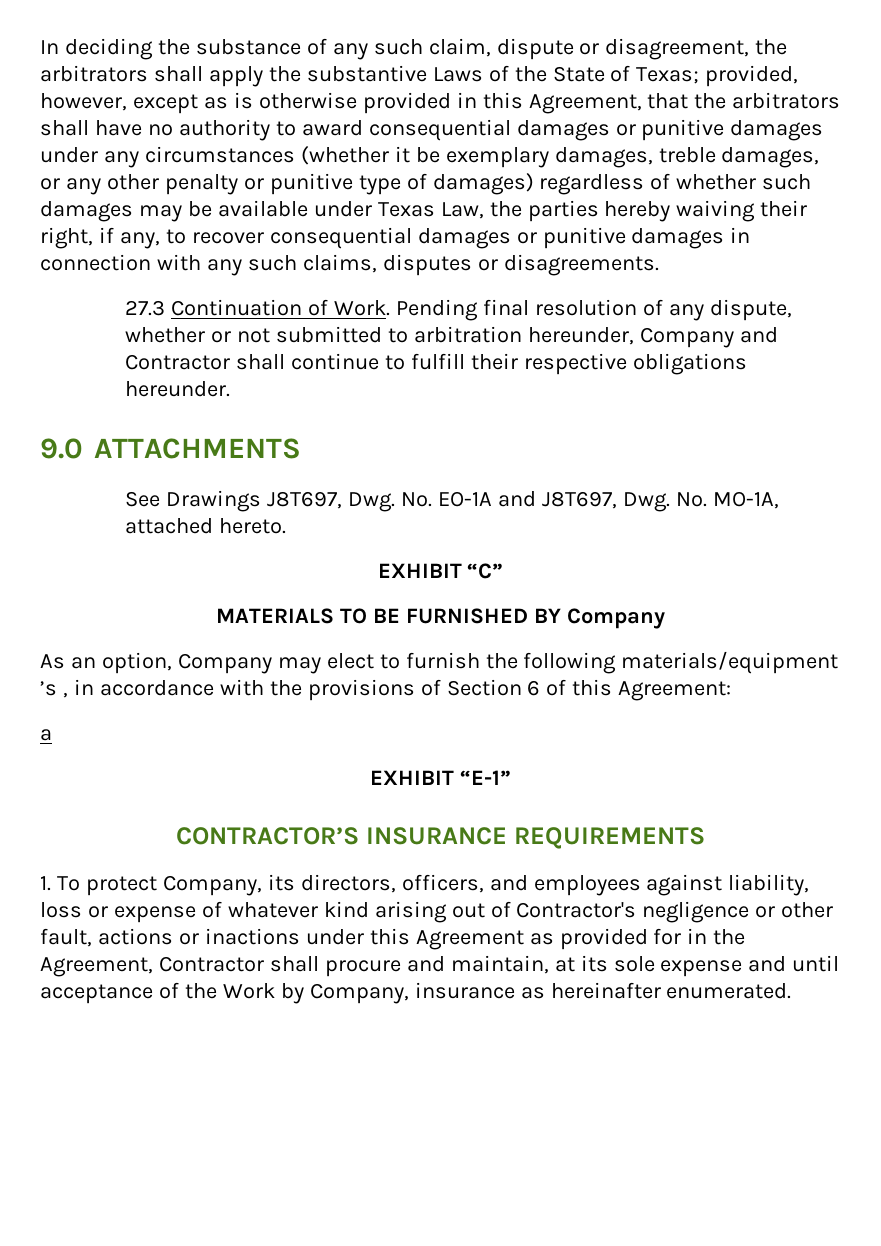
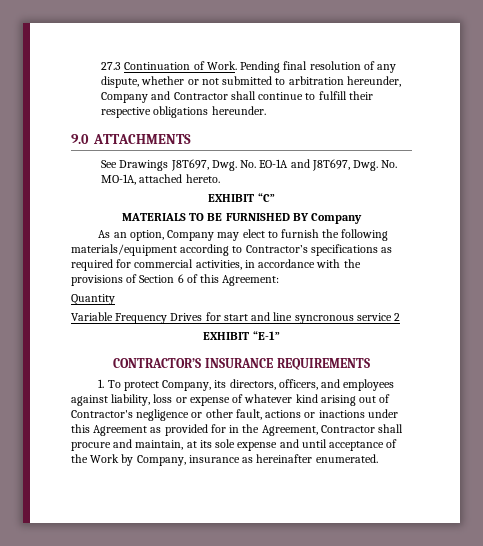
- In deciding the substance of any such claim, dispute or disagreement, the arbitrators shall apply the substantive Laws of the State of Texas; provided, however, except as is otherwise provided in this Agreement, that the arbitrators shall have no authority to award consequential damages or punitive damages under any circumstances (whether it be exemplary damages, treble damages, or any other penalty or punitive type of damages) regardless of whether such damages may be available under Texas Law, the parties hereby waiving their right, if any, to recover consequential damages or punitive damages in connection with any such claims, disputes or disagreements.
- As an option, Company may elect to furnish the following materials/equipment ’s , in accordance with the provisions of Section 6 of this Agreement:
+ As an option, Company may elect to furnish the following materials/equipment according to Contractor’s specifications as required for commercial activities, in accordance with the provisions of Section 6 of this Agreement:
- a
+ Quantity
+ Variable Frequency Drives for start and line syncronous service 2

